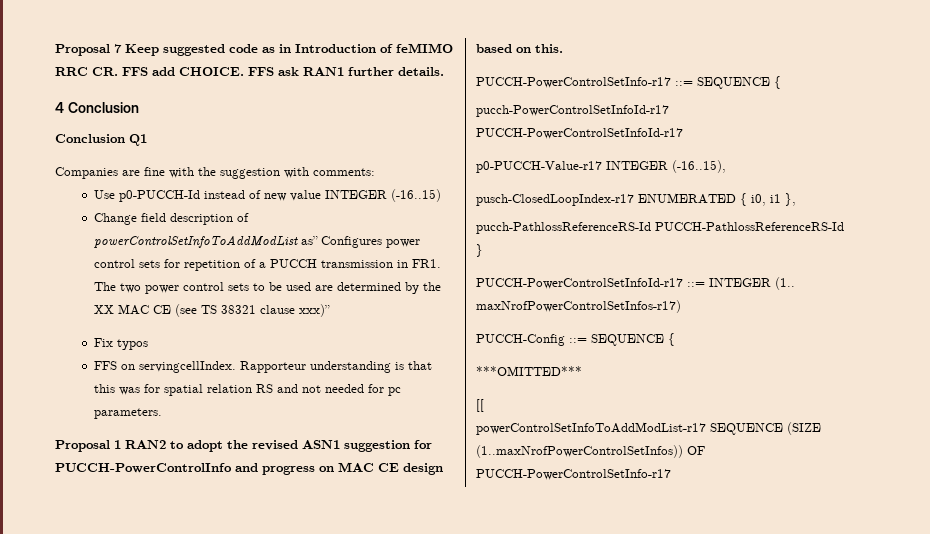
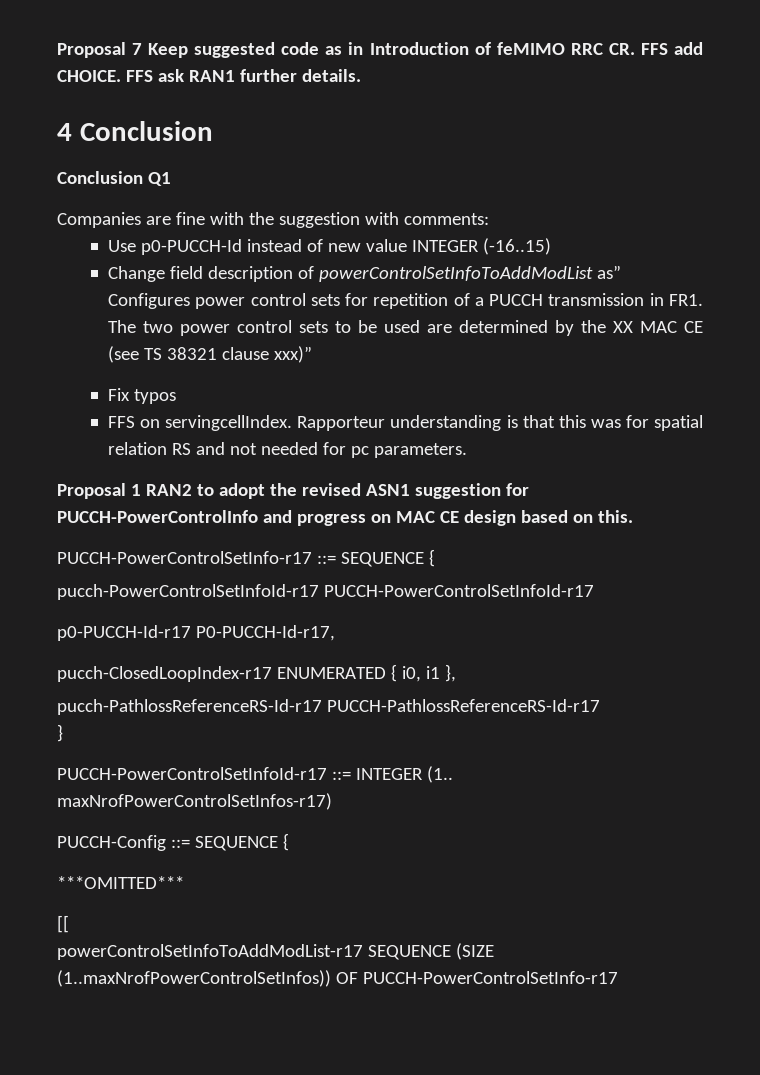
- p0-PUCCH-Value-r17 INTEGER (-16..15),
- pusch-ClosedLoopIndex-r17 ENUMERATED { i0, i1 },
+ p0-PUCCH-Id-r17 P0-PUCCH-Id-r17,
+ pucch-ClosedLoopIndex-r17 ENUMERATED { i0, i1 },
- pucch-PathlossReferenceRS-Id PUCCH-PathlossReferenceRS-Id
+ pucch-PathlossReferenceRS-Id-r17 PUCCH-PathlossReferenceRS-Id-r17

